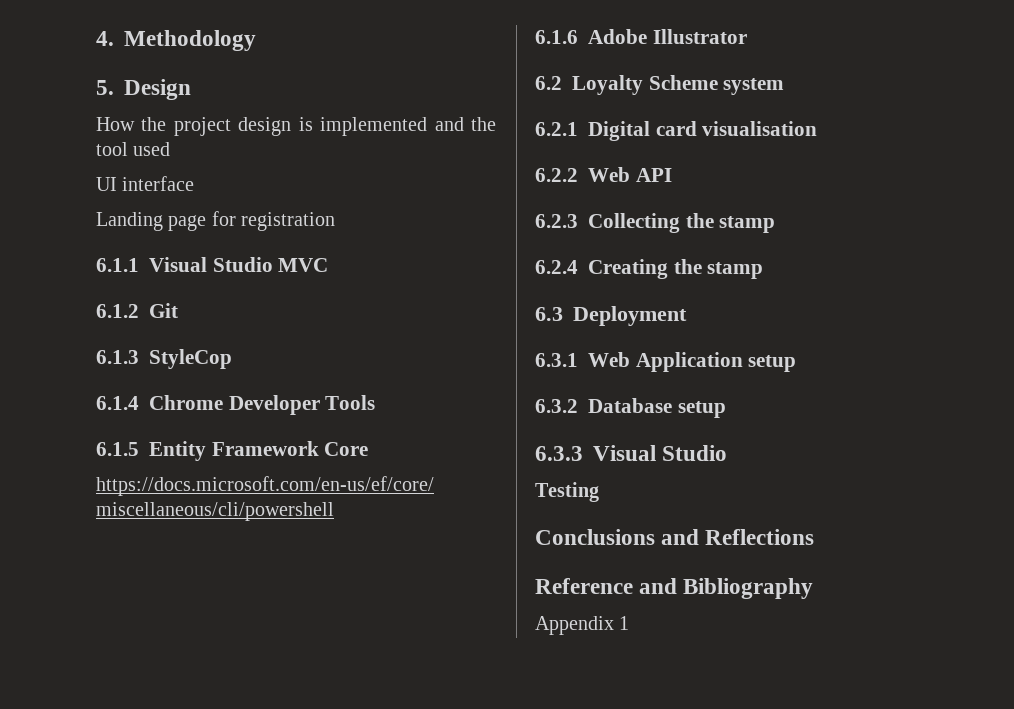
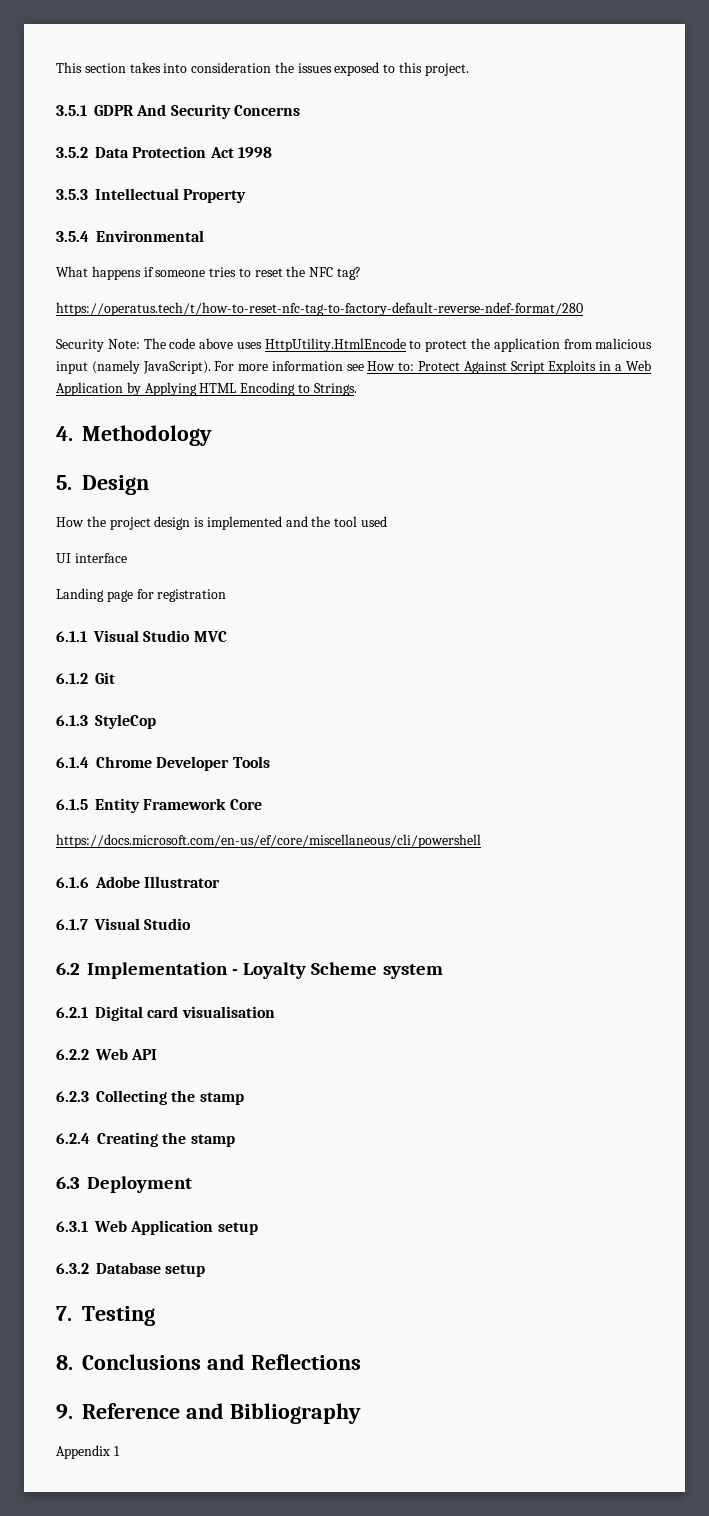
+ This section takes into consideration the issues exposed to this project.
+ 3.5.1 GDPR And Security Concerns
+ 3.5.2 Data Protection Act 1998
+ 3.5.3 Intellectual Property
+ 3.5.4 Environmental
+ What happens if someone tries to reset the NFC tag?
+ https://operatus.tech/t/how-to-reset-nfc-tag-to-factory-default-reverse-ndef-format/280
+ Security Note: The code above uses HttpUtility.HtmlEncode to protect the application from malicious input (namely JavaScript). For more information see How to: Protect Against Script Exploits in a Web Application by Applying HTML Encoding to Strings.
- 6.2 Loyalty Scheme system
+ 6.1.7 Visual Studio
+ 6.2 Implementation - Loyalty Scheme system
- 6.3.3 Visual Studio
- Testing
+ 7. Testing
- Conclusions and Reflections
+ 8. Conclusions and Reflections
- Reference and Bibliography
+ 9. Reference and Bibliography

